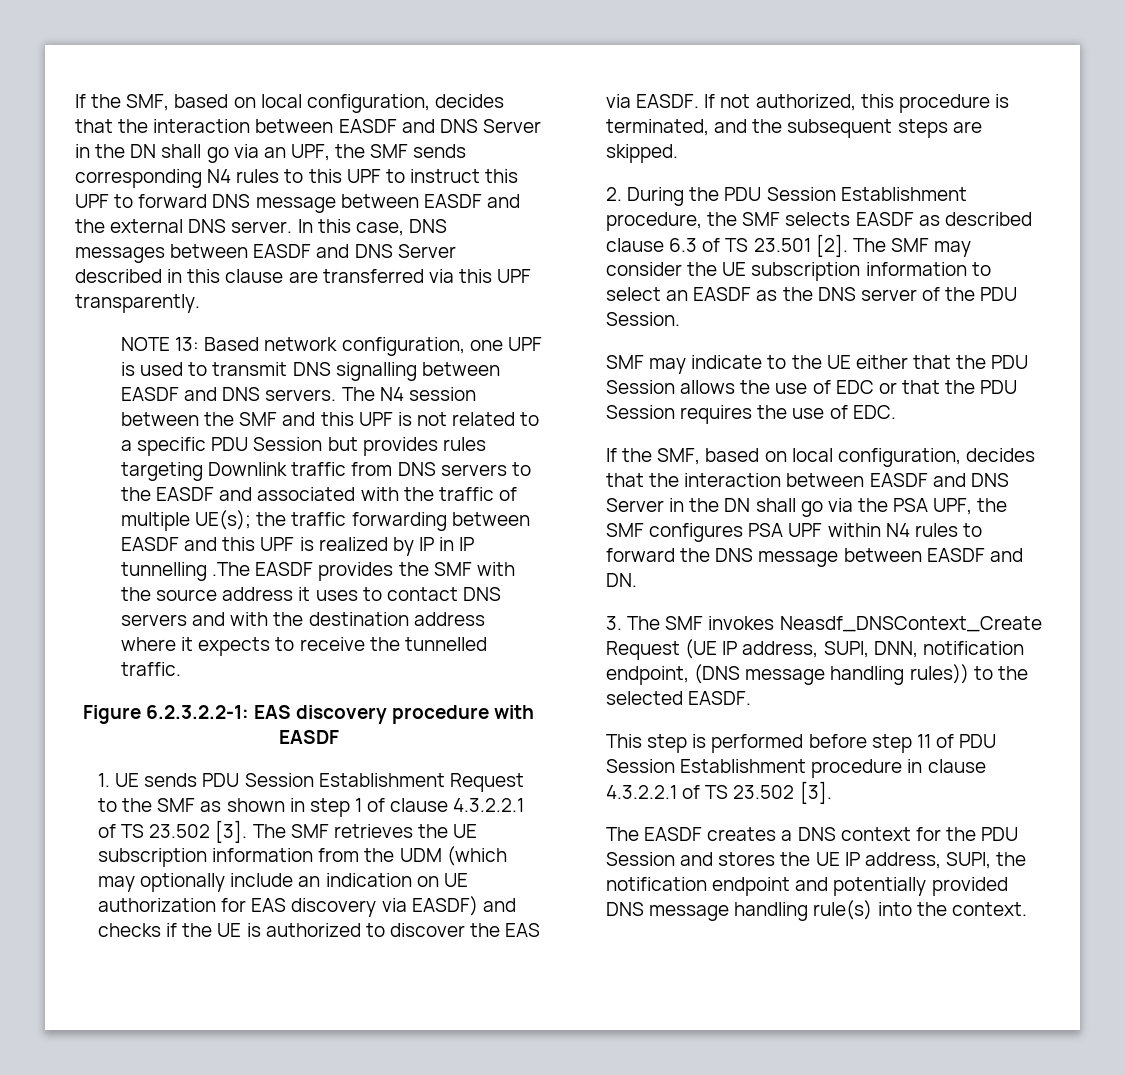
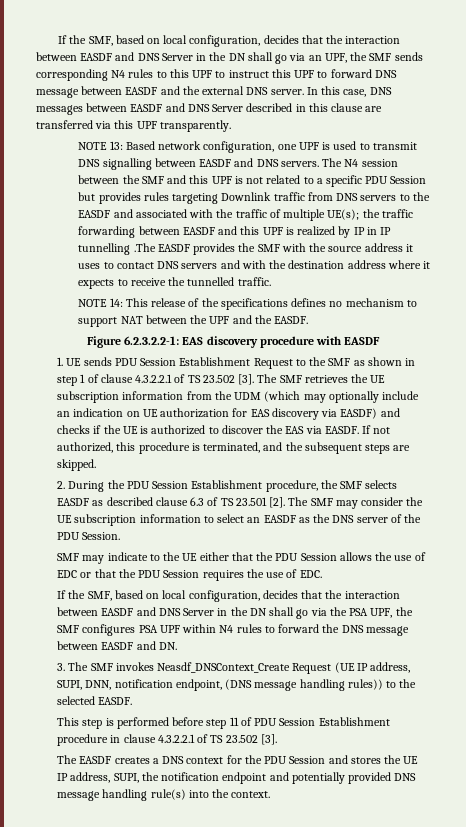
+ NOTE 14: This release of the specifications defines no mechanism to support NAT between the UPF and the EASDF.

